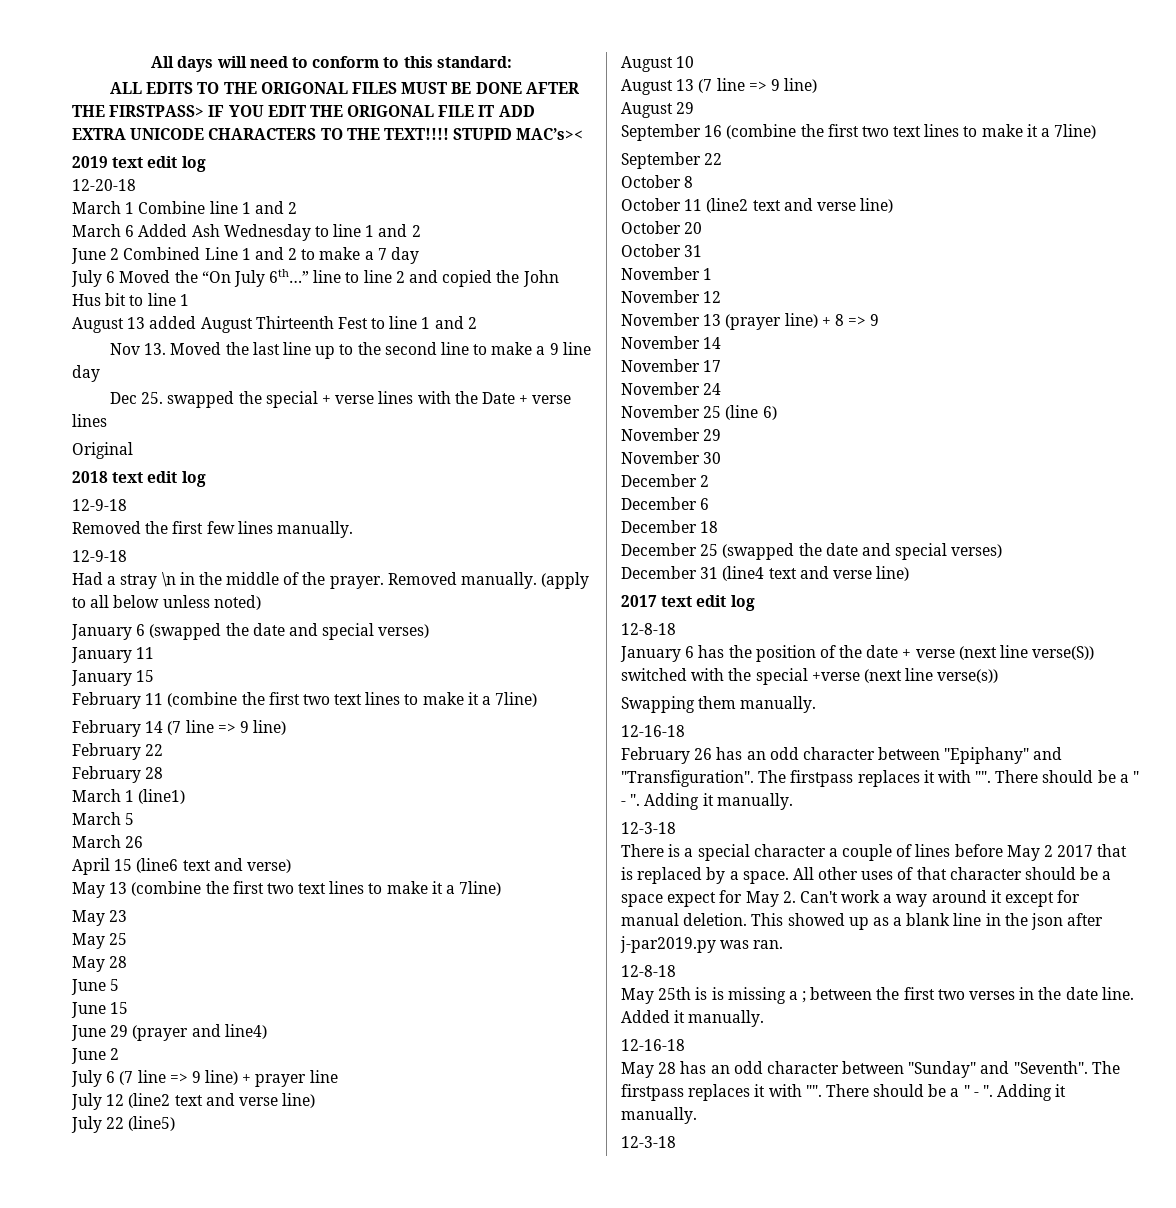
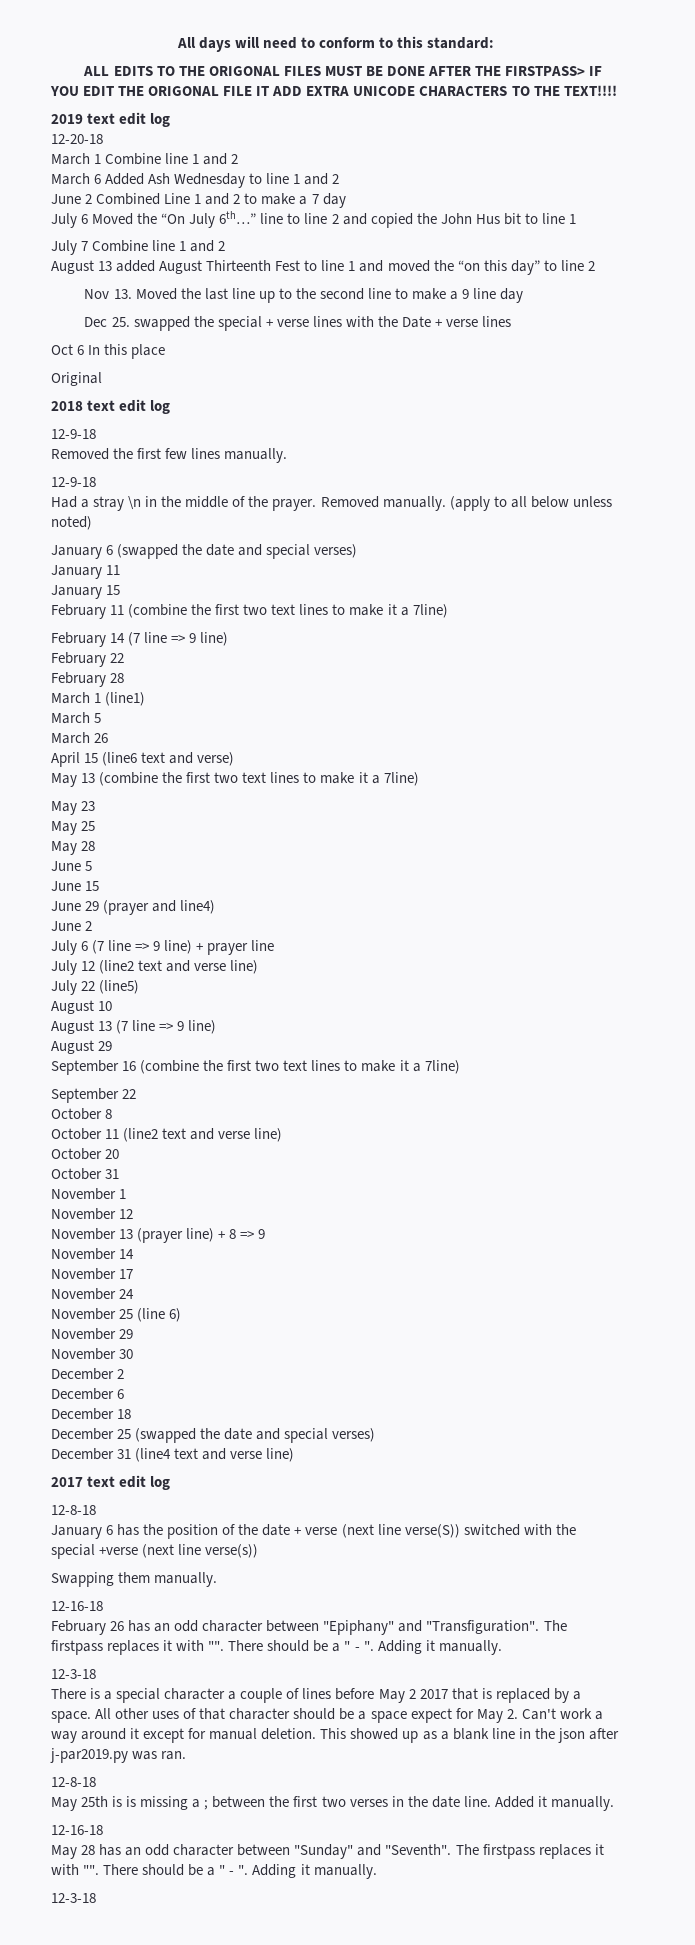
- STUPID MAC’s><
+ July 7 Combine line 1 and 2
- August 13 added August Thirteenth Fest to line 1 and 2
+ August 13 added August Thirteenth Fest to line 1 and moved the “on this day” to line 2
+ Oct 6 In this place

